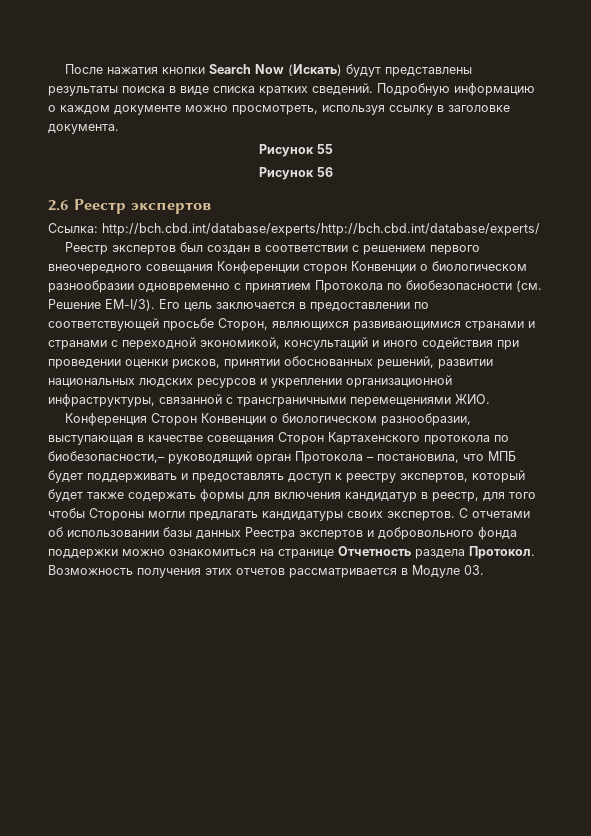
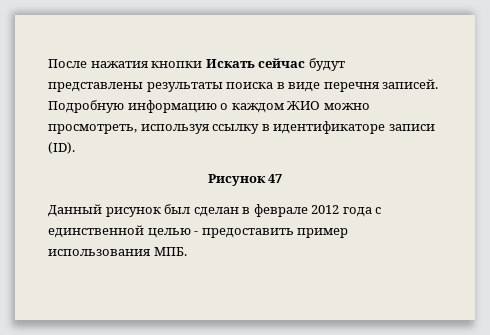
- После нажатия кнопки Search Now (Искать) будут представлены результаты поиска в виде списка кратких сведений.
+ После нажатия кнопки Искать сейчас будут представлены результаты поиска в виде перечня записей.
- Подробную информацию о каждом документе можно просмотреть, используя ссылку в заголовке документа.
- Рисунок 55
- Рисунок 56
- 2.6 Реестр экспертов
- Ссылка: http://bch.cbd.int/database/experts/http://bch.cbd.int/database/experts/
- Реестр экспертов был создан в соответствии с решением первого внеочередного совещания Конференции сторон Конвенции о биологическом разнообразии одновременно с принятием Протокола по биобезопасности (см. Решение EM-I/3). Его цель заключается в предоставлении по соответствующей просьбе Сторон, являющихся развивающимися странами и странами с переходной экономикой, консультаций и иного содействия при проведении оценки рисков, принятии обоснованных решений, развитии национальных людских ресурсов и укреплении организационной инфраструктуры, связанной с трансграничными перемещениями ЖИО.
- Конференция Сторон Конвенции о биологическом разнообразии, выступающая в качестве совещания Сторон Картахенского протокола по биобезопасности,– руководящий орган Протокола – постановила, что МПБ будет поддерживать и предоставлять доступ к реестру экспертов, который будет также содержать формы для включения кандидатур в реестр, для того чтобы Стороны могли предлагать кандидатуры своих экспертов. С отчетами об использовании базы данных Реестра экспертов и добровольного фонда поддержки можно ознакомиться на странице Отчетность раздела Протокол. Возможность получения этих отчетов рассматривается в Модуле 03.
+ Подробную информацию о каждом ЖИО можно просмотреть, используя ссылку в идентификаторе записи (ID).
+ Рисунок 47
+ Данный рисунок был сделан в феврале 2012 года с единственной целью - предоставить пример использования МПБ.

